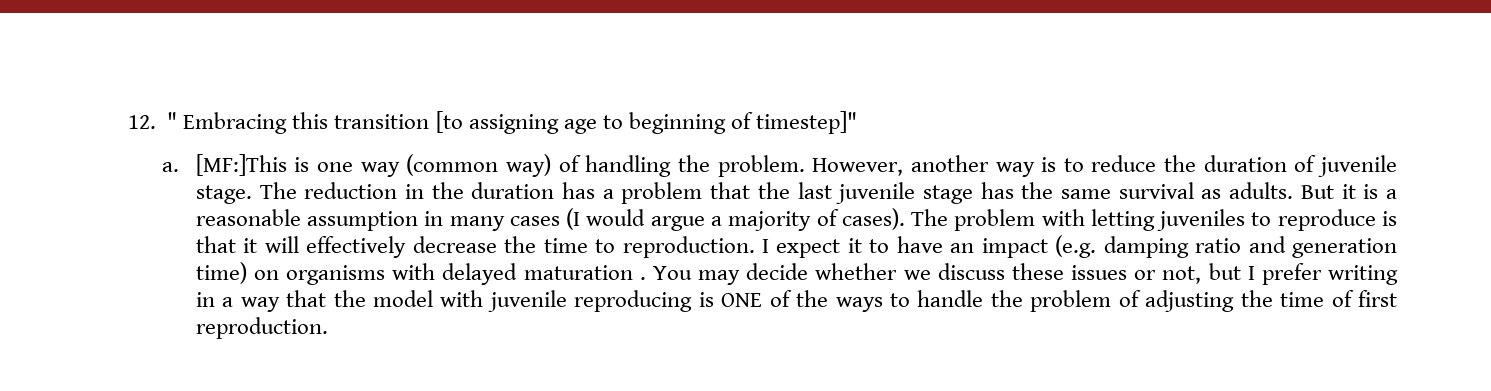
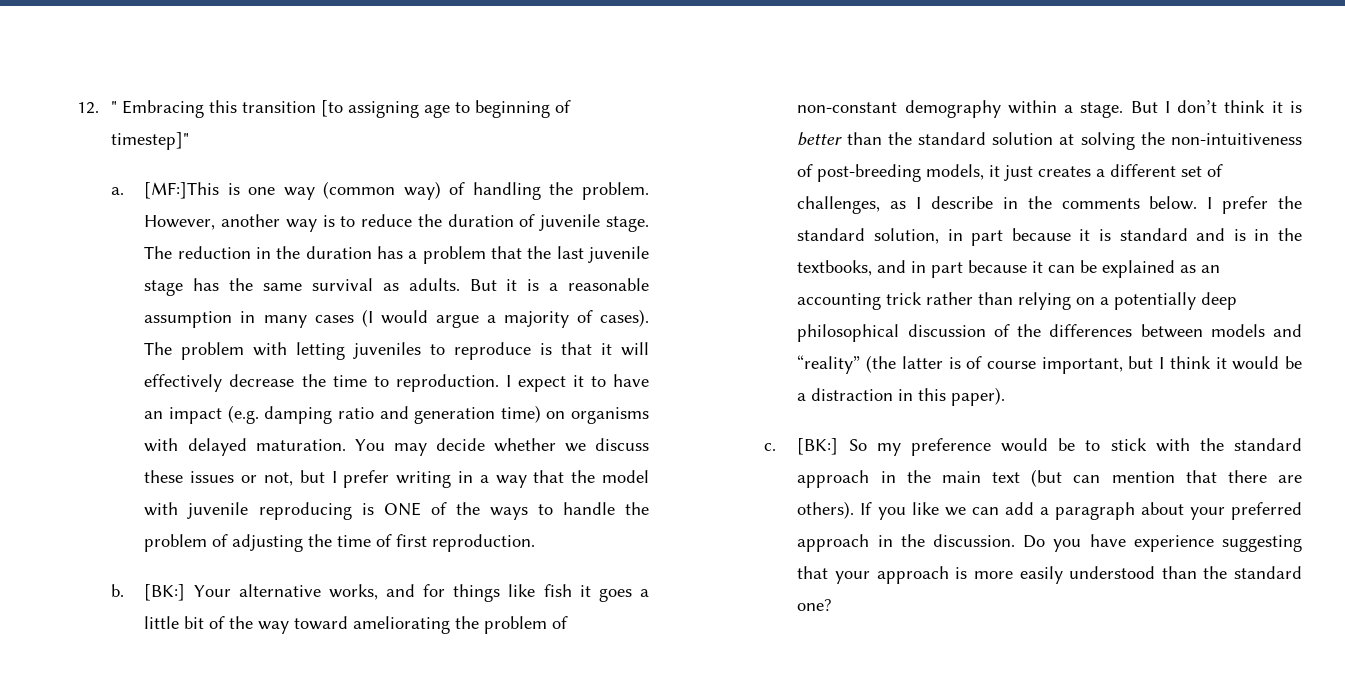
- I expect it to have an impact (e.g. damping ratio and generation time) on organisms with delayed maturation .
+ I expect it to have an impact (e.g. damping ratio and generation time) on organisms with delayed maturation.
+ b. [BK:] Your alternative works, and for things like fish it goes a little bit of the way toward ameliorating the problem of non-constant demography within a stage. But I don’t think it is better than the standard solution at solving the non-intuitiveness of post-breeding models, it just creates a different set of challenges, as I describe in the comments below. I prefer the standard solution, in part because it is standard and is in the textbooks, and in part because it can be explained as an accounting trick rather than relying on a potentially deep philosophical discussion of the differences between models and “reality” (the latter is of course important, but I think it would be a distraction in this paper).
+ c. [BK:] So my preference would be to stick with the standard approach in the main text (but can mention that there are others). If you like we can add a paragraph about your preferred approach in the discussion. Do you have experience suggesting that your approach is more easily understood than the standard one?

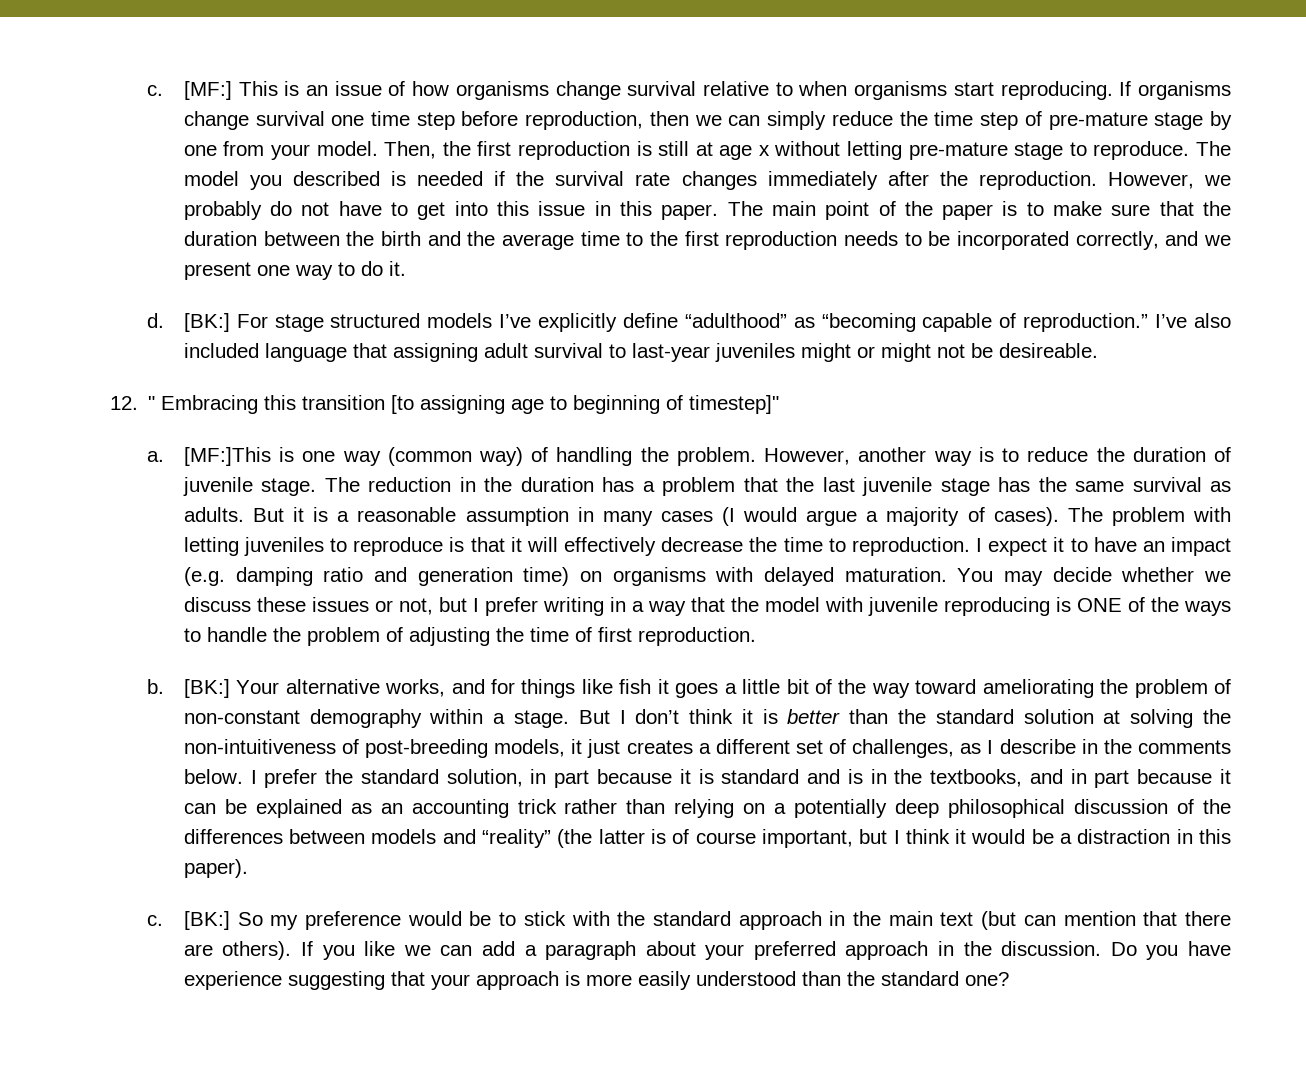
+ c. [MF:] This is an issue of how organisms change survival relative to when organisms start reproducing. If organisms change survival one time step before reproduction, then we can simply reduce the time step of pre-mature stage by one from your model. Then, the first reproduction is still at age x without letting pre-mature stage to reproduce. The model you described is needed if the survival rate changes immediately after the reproduction. However, we probably do not have to get into this issue in this paper. The main point of the paper is to make sure that the duration between the birth and the average time to the first reproduction needs to be incorporated correctly, and we present one way to do it.
+ d. [BK:] For stage structured models I’ve explicitly define “adulthood” as “becoming capable of reproduction.” I’ve also included language that assigning adult survival to last-year juveniles might or might not be desireable.

